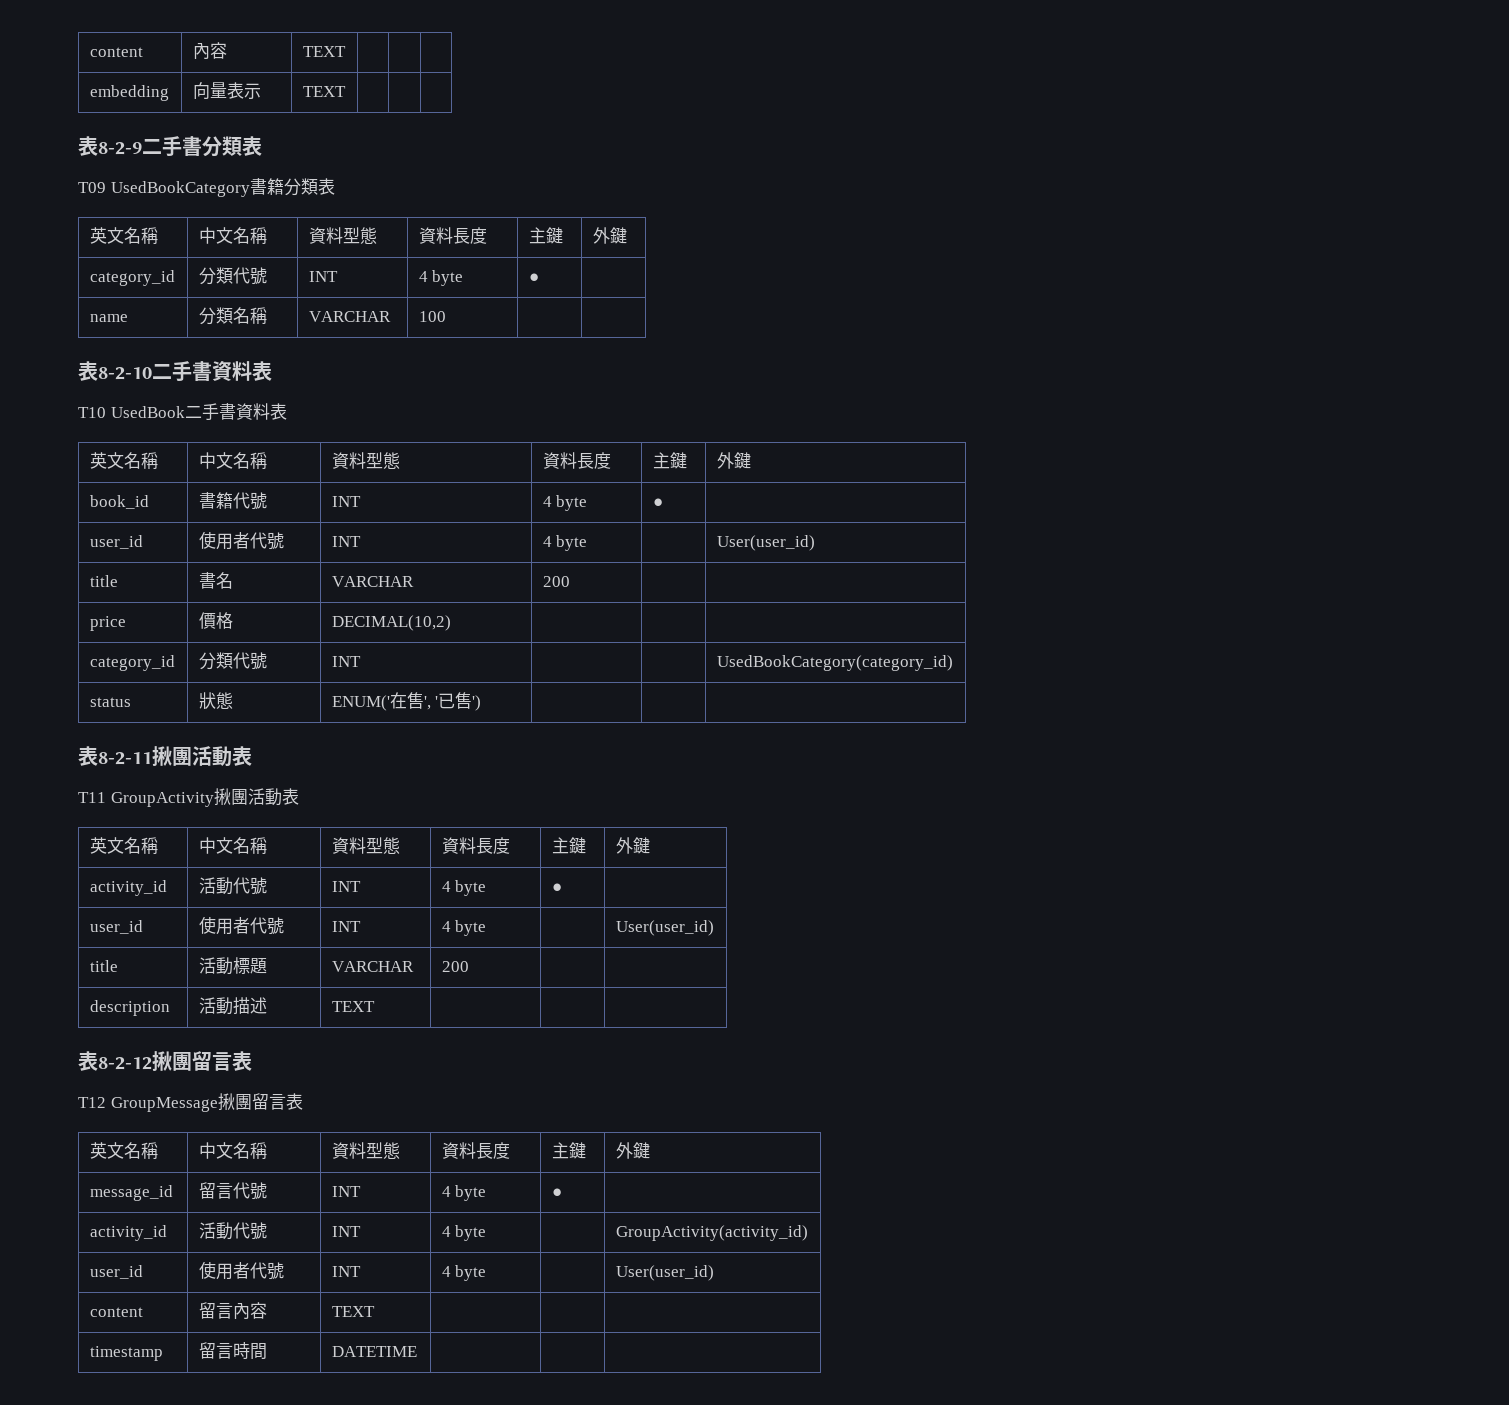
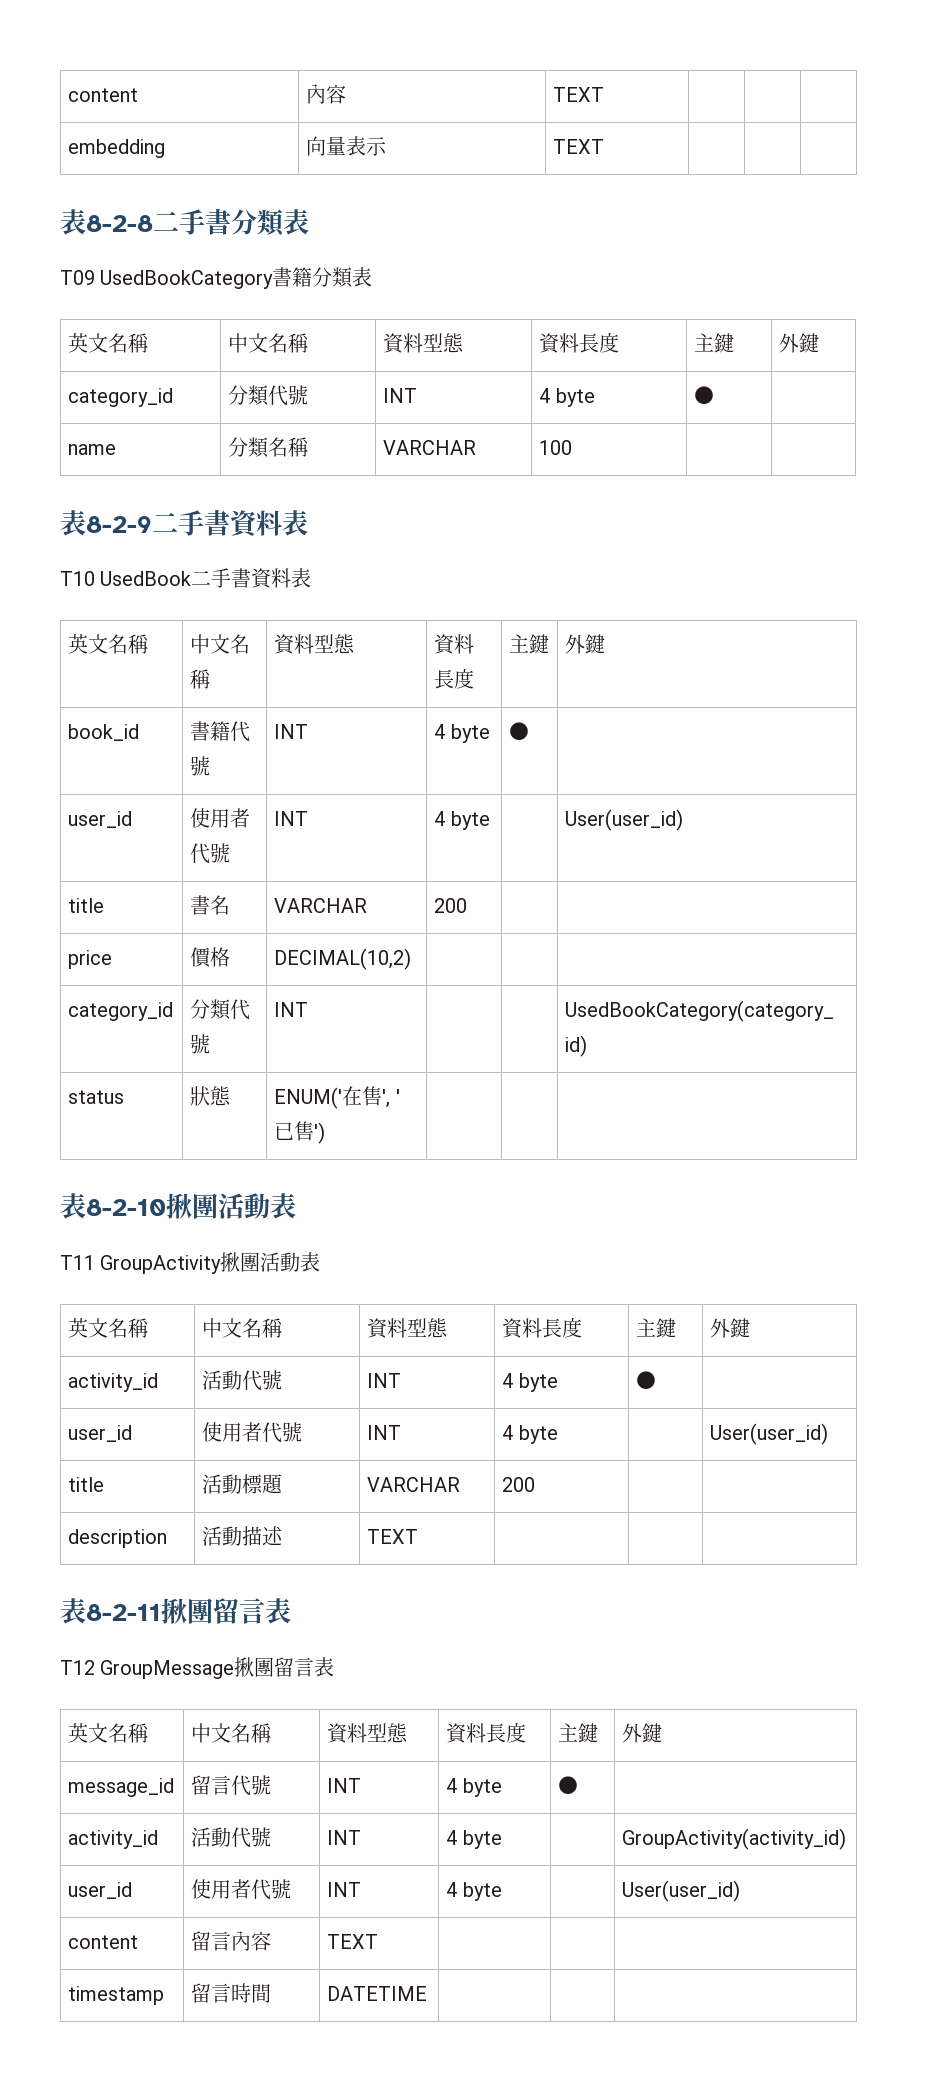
- 表8-2-9二手書分類表
+ 表8-2-8二手書分類表
- 表8-2-10二手書資料表
+ 表8-2-9二手書資料表
- 表8-2-11揪團活動表
+ 表8-2-10揪團活動表
- 表8-2-12揪團留言表
+ 表8-2-11揪團留言表

